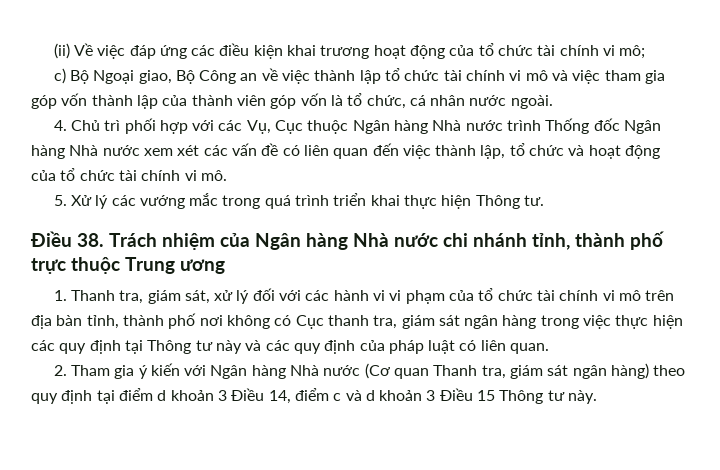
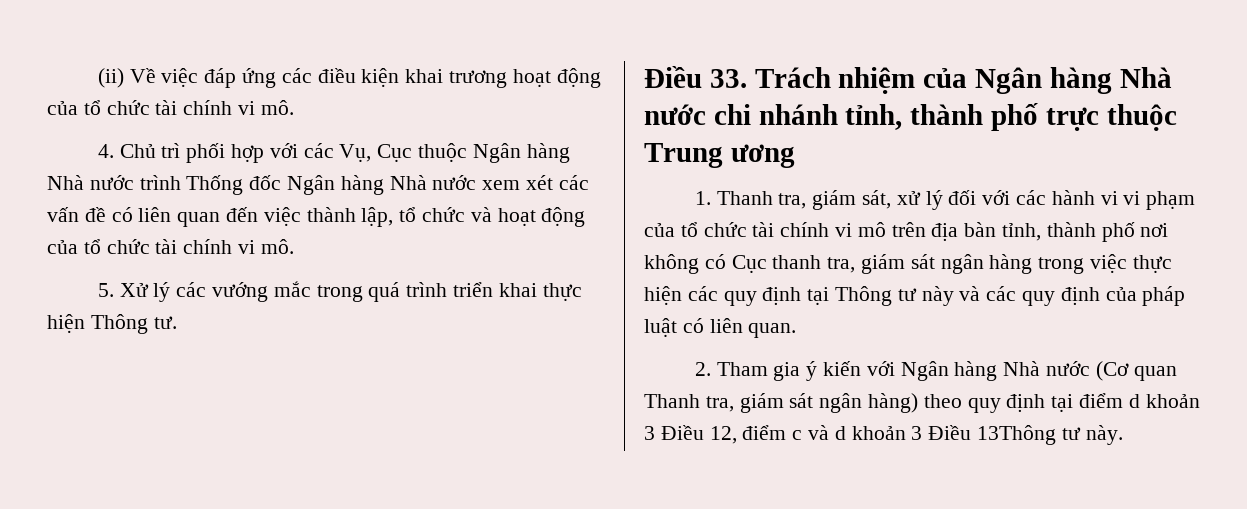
- (ii) Về việc đáp ứng các điều kiện khai trương hoạt động của tổ chức tài chính vi mô;
- c) Bộ Ngoại giao, Bộ Công an về việc thành lập tổ chức tài chính vi mô và việc tham gia góp vốn thành lập của thành viên góp vốn là tổ chức, cá nhân nước ngoài.
+ (ii) Về việc đáp ứng các điều kiện khai trương hoạt động của tổ chức tài chính vi mô.
- Điều 38. Trách nhiệm của Ngân hàng Nhà nước chi nhánh tỉnh, thành phố trực thuộc Trung ương
+ Điều 33. Trách nhiệm của Ngân hàng Nhà nước chi nhánh tỉnh, thành phố trực thuộc Trung ương
- 2. Tham gia ý kiến với Ngân hàng Nhà nước (Cơ quan Thanh tra, giám sát ngân hàng) theo quy định tại điểm d khoản 3 Điều 14, điểm c và d khoản 3 Điều 15 Thông tư này.
+ 2. Tham gia ý kiến với Ngân hàng Nhà nước (Cơ quan Thanh tra, giám sát ngân hàng) theo quy định tại điểm d khoản 3 Điều 12, điểm c và d khoản 3 Điều 13Thông tư này.

